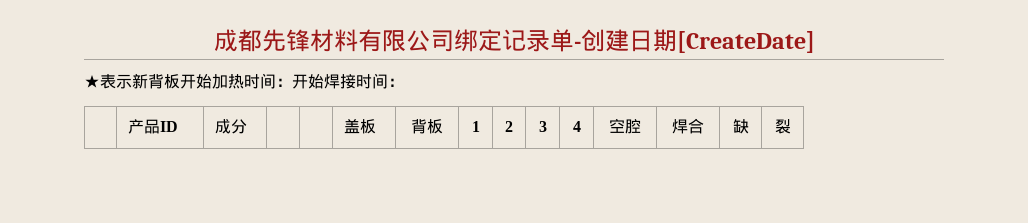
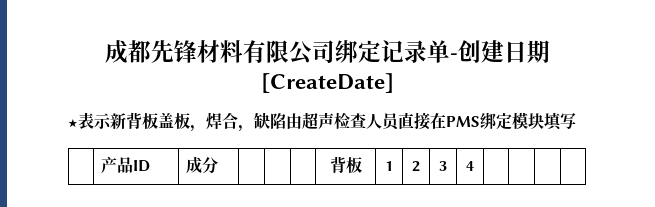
- ★表示新背板开始加热时间：开始焊接时间：
+ ★表示新背板盖板，焊合，缺陷由超声检查人员直接在PMS绑定模块填写
- | 产品ID | 成分 | | | 盖板 | 背板 | 1 | 2 | 3 | 4 | 空腔 | 焊合 | 缺 | 裂
+ | 产品ID | 成分 | | | | 背板 | 1 | 2 | 3 | 4 | | | |

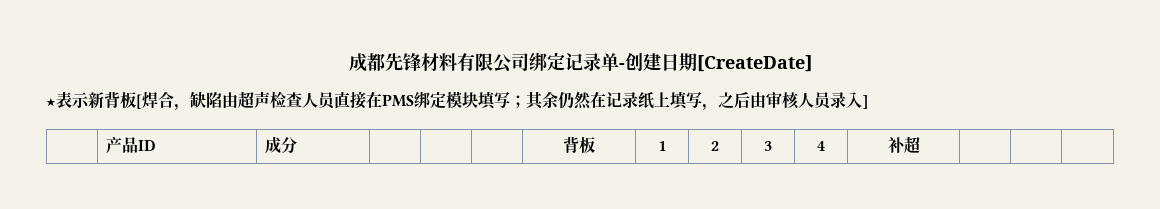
- ★表示新背板盖板，焊合，缺陷由超声检查人员直接在PMS绑定模块填写
+ ★表示新背板[焊合，缺陷由超声检查人员直接在PMS绑定模块填写；其余仍然在记录纸上填写，之后由审核人员录入]
- | 产品ID | 成分 | | | | 背板 | 1 | 2 | 3 | 4 | | | |
+ | 产品ID | 成分 | | | | 背板 | 1 | 2 | 3 | 4 | 补超 | | |

